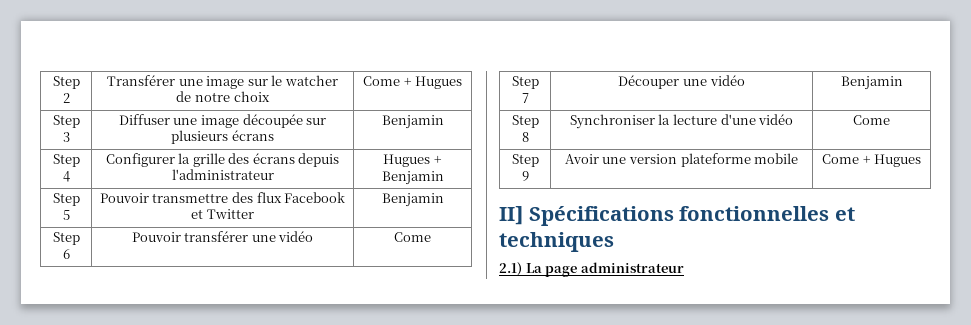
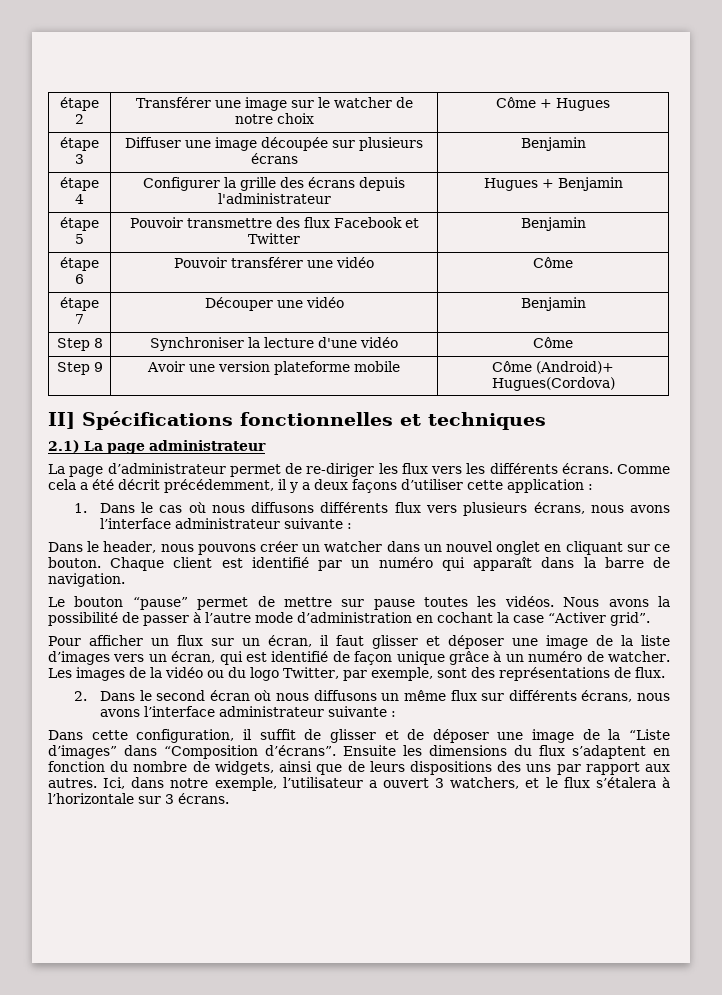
- Step 2 | Transférer une image sur le watcher de notre choix | Come + Hugues
- Step 3 | Diffuser une image découpée sur plusieurs écrans | Benjamin
+ étape 2 | Transférer une image sur le watcher de notre choix | Côme + Hugues
+ étape 3 | Diffuser une image découpée sur plusieurs écrans | Benjamin
- Step 4 | Configurer la grille des écrans depuis l'administrateur | Hugues + Benjamin
+ étape 4 | Configurer la grille des écrans depuis l'administrateur | Hugues + Benjamin
- Step 5 | Pouvoir transmettre des flux Facebook et Twitter | Benjamin
+ étape 5 | Pouvoir transmettre des flux Facebook et Twitter | Benjamin
- Step 6 | Pouvoir transférer une vidéo | Come
- Step 7 | Découper une vidéo | Benjamin
+ étape 6 | Pouvoir transférer une vidéo | Côme
+ étape 7 | Découper une vidéo | Benjamin
- Step 8 | Synchroniser la lecture d'une vidéo | Come
+ Step 8 | Synchroniser la lecture d'une vidéo | Côme
- Step 9 | Avoir une version plateforme mobile | Come + Hugues
+ Step 9 | Avoir une version plateforme mobile | Côme (Android)+ Hugues(Cordova)
+ La page d’administrateur permet de re-diriger les flux vers les différents écrans. Comme cela a été décrit précédemment, il y a deux façons d’utiliser cette application :
+ 1. Dans le cas où nous diffusons différents flux vers plusieurs écrans, nous avons l’interface administrateur suivante :
+ Dans le header, nous pouvons créer un watcher dans un nouvel onglet en cliquant sur ce bouton. Chaque client est identifié par un numéro qui apparaît dans la barre de navigation.
+ Le bouton “pause” permet de mettre sur pause toutes les vidéos. Nous avons la possibilité de passer à l’autre mode d’administration en cochant la case “Activer grid”.
+ Pour afficher un flux sur un écran, il faut glisser et déposer une image de la liste d’images vers un écran, qui est identifié de façon unique grâce à un numéro de watcher. Les images de la vidéo ou du logo Twitter, par exemple, sont des représentations de flux.
+ 2. Dans le second écran où nous diffusons un même flux sur différents écrans, nous avons l’interface administrateur suivante :
+ Dans cette configuration, il suffit de glisser et de déposer une image de la “Liste d’images” dans “Composition d’écrans”. Ensuite les dimensions du flux s’adaptent en fonction du nombre de widgets, ainsi que de leurs dispositions des uns par rapport aux autres. Ici, dans notre exemple, l’utilisateur a ouvert 3 watchers, et le flux s’étalera à l’horizontale sur 3 écrans.

